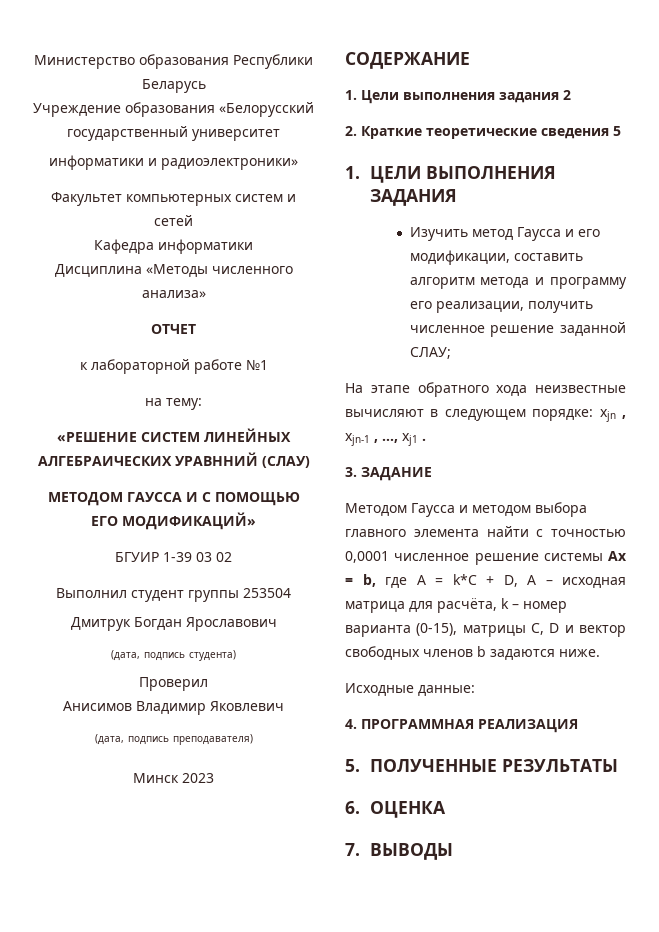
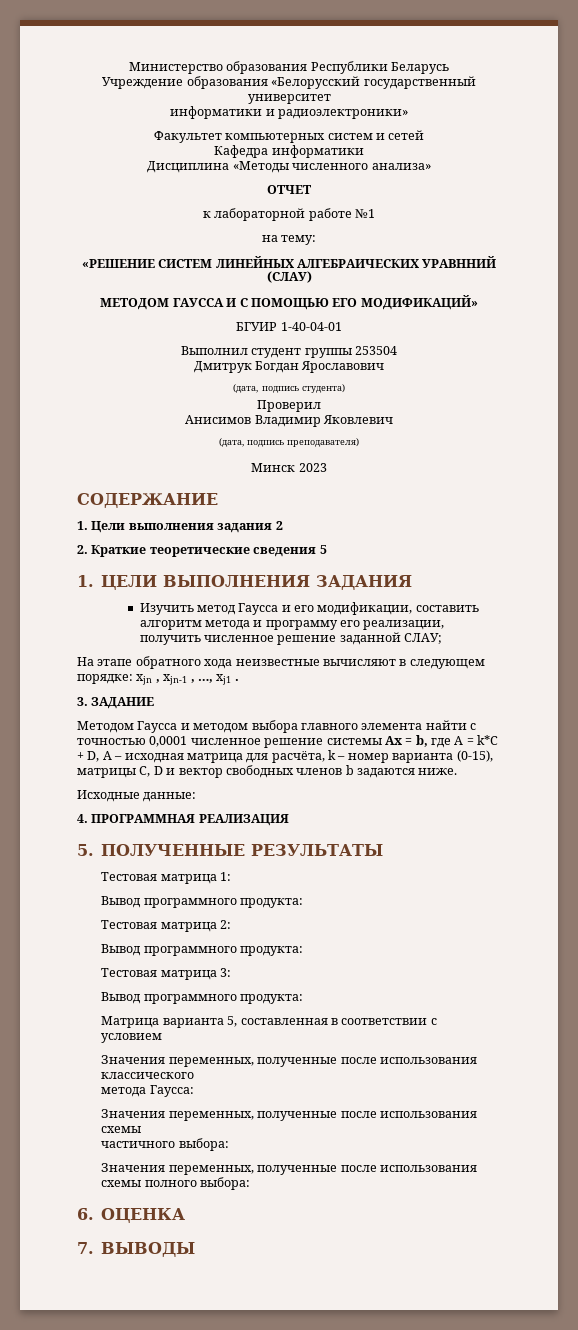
- БГУИР 1-39 03 02
+ БГУИР 1-40-04-01
+ Тестовая матрица 1:
+ Вывод программного продукта:
+ Тестовая матрица 2:
+ Вывод программного продукта:
+ Тестовая матрица 3:
+ Вывод программного продукта:
+ Матрица варианта 5, составленная в соответствии с условием
+ Значения переменных, полученные после использования классического
+ метода Гаусса:
+ Значения переменных, полученные после использования схемы
+ частичного выбора:
+ Значения переменных, полученные после использования схемы полного выбора:

